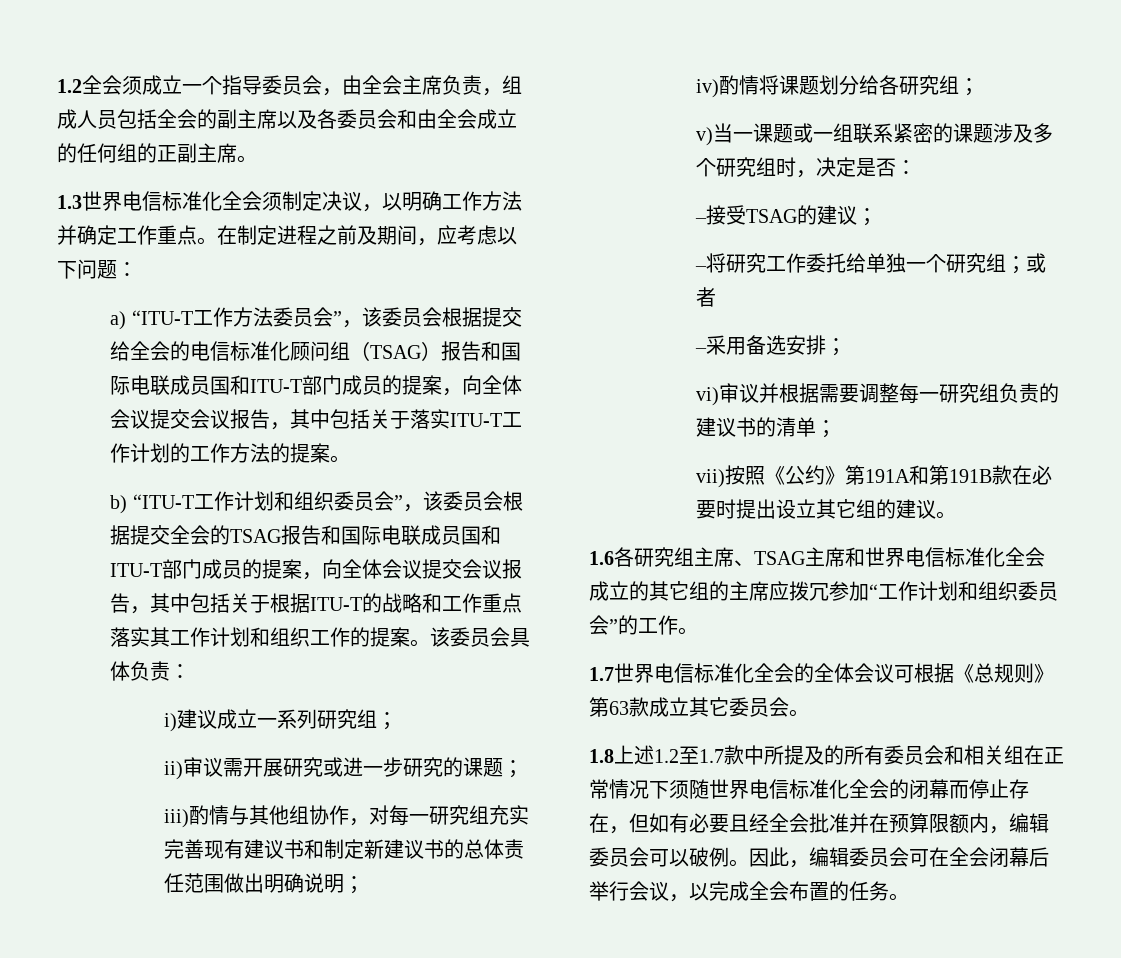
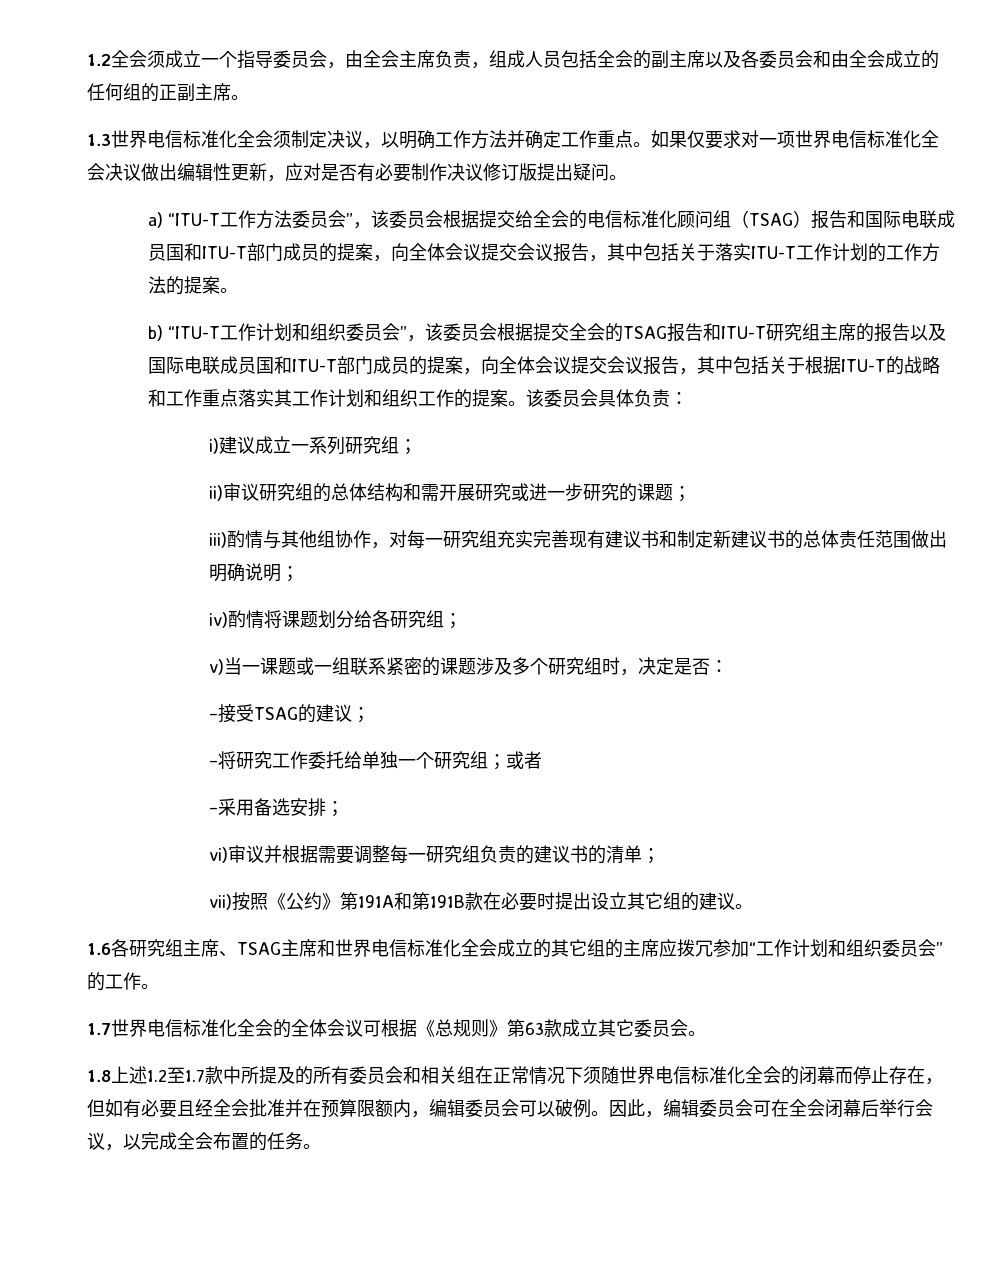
- 在制定进程之前及期间，应考虑以下问题：
+ 如果仅要求对一项世界电信标准化全会决议做出编辑性更新，应对是否有必要制作决议修订版提出疑问。
- b) “ITU-T工作计划和组织委员会”，该委员会根据提交全会的TSAG报告和国际电联成员国和ITU-T部门成员的提案，向全体会议提交会议报告，其中包括关于根据ITU-T的战略和工作重点落实其工作计划和组织工作的提案。
+ b) “ITU-T工作计划和组织委员会”，该委员会根据提交全会的TSAG报告和ITU-T研究组主席的报告以及国际电联成员国和ITU-T部门成员的提案，向全体会议提交会议报告，其中包括关于根据ITU-T的战略和工作重点落实其工作计划和组织工作的提案。
- ii)审议需开展研究或进一步研究的课题；
+ ii)审议研究组的总体结构和需开展研究或进一步研究的课题；

